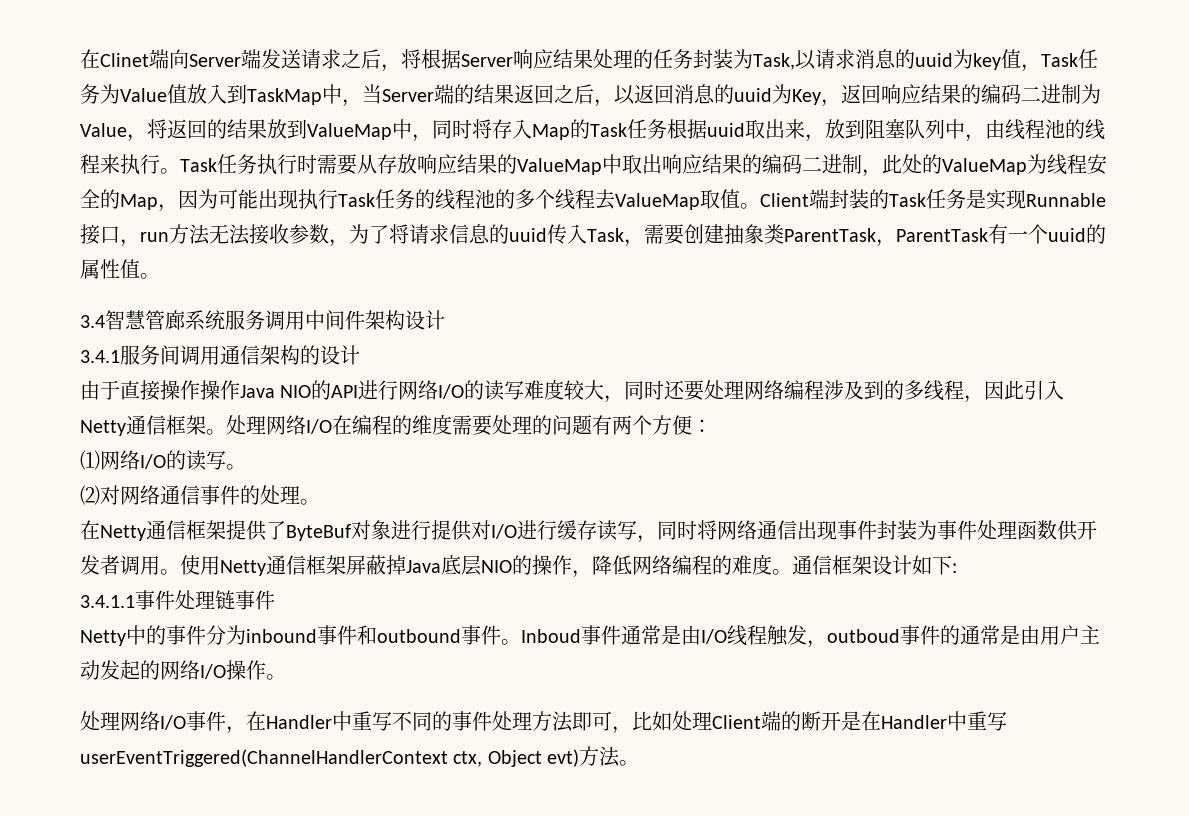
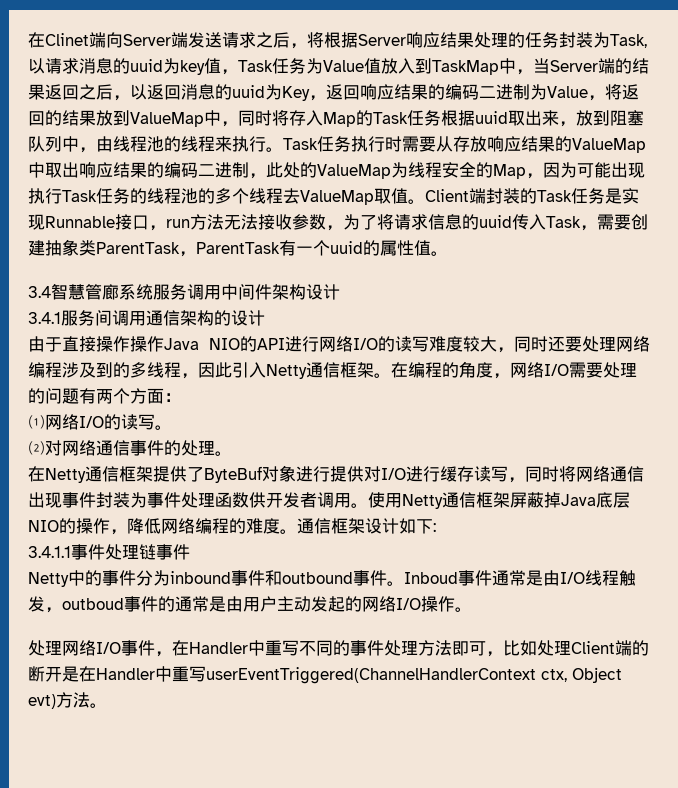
- 处理网络I/O在编程的维度需要处理的问题有两个方便：
+ 在编程的角度，网络I/O需要处理的问题有两个方面：

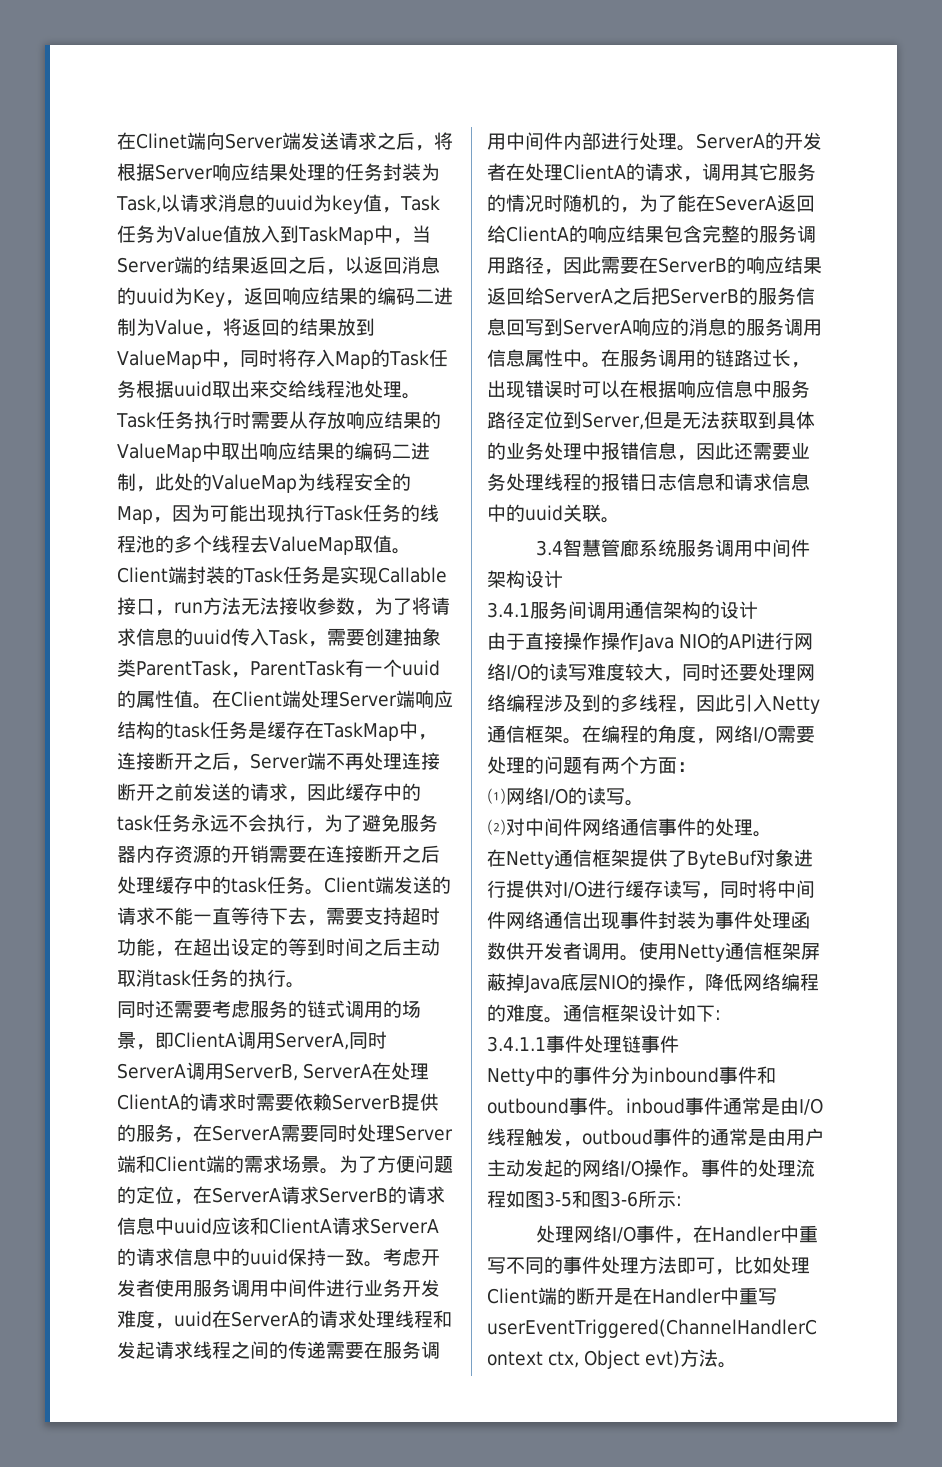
- 在Clinet端向Server端发送请求之后，将根据Server响应结果处理的任务封装为Task,以请求消息的uuid为key值，Task任务为Value值放入到TaskMap中，当Server端的结果返回之后，以返回消息的uuid为Key，返回响应结果的编码二进制为Value，将返回的结果放到ValueMap中，同时将存入Map的Task任务根据uuid取出来，放到阻塞队列中，由线程池的线程来执行。
+ 在Clinet端向Server端发送请求之后，将根据Server响应结果处理的任务封装为Task,以请求消息的uuid为key值，Task任务为Value值放入到TaskMap中，当Server端的结果返回之后，以返回消息的uuid为Key，返回响应结果的编码二进制为Value，将返回的结果放到ValueMap中，同时将存入Map的Task任务根据uuid取出来交给线程池处理。
- Client端封装的Task任务是实现Runnable接口，run方法无法接收参数，为了将请求信息的uuid传入Task，需要创建抽象类ParentTask，ParentTask有一个uuid的属性值。
+ Client端封装的Task任务是实现Callable接口，run方法无法接收参数，为了将请求信息的uuid传入Task，需要创建抽象类ParentTask，ParentTask有一个uuid的属性值。在Client端处理Server端响应结构的task任务是缓存在TaskMap中，连接断开之后，Server端不再处理连接断开之前发送的请求，因此缓存中的task任务永远不会执行，为了避免服务器内存资源的开销需要在连接断开之后处理缓存中的task任务。Client端发送的请求不能一直等待下去，需要支持超时功能，在超出设定的等到时间之后主动取消task任务的执行。
+ 同时还需要考虑服务的链式调用的场景，即ClientA调用ServerA,同时ServerA调用ServerB, ServerA在处理ClientA的请求时需要依赖ServerB提供的服务，在ServerA需要同时处理Server端和Client端的需求场景。为了方便问题的定位，在ServerA请求ServerB的请求信息中uuid应该和ClientA请求ServerA的请求信息中的uuid保持一致。考虑开发者使用服务调用中间件进行业务开发难度，uuid在ServerA的请求处理线程和发起请求线程之间的传递需要在服务调用中间件内部进行处理。ServerA的开发者在处理ClientA的请求，调用其它服务的情况时随机的，为了能在SeverA返回给ClientA的响应结果包含完整的服务调用路径，因此需要在ServerB的响应结果返回给ServerA之后把ServerB的服务信息回写到ServerA响应的消息的服务调用信息属性中。在服务调用的链路过长，出现错误时可以在根据响应信息中服务路径定位到Server,但是无法获取到具体的业务处理中报错信息，因此还需要业务处理线程的报错日志信息和请求信息中的uuid关联。
- ⑵对网络通信事件的处理。
+ ⑵对中间件网络通信事件的处理。
- 在Netty通信框架提供了ByteBuf对象进行提供对I/O进行缓存读写，同时将网络通信出现事件封装为事件处理函数供开发者调用。
+ 在Netty通信框架提供了ByteBuf对象进行提供对I/O进行缓存读写，同时将中间件网络通信出现事件封装为事件处理函数供开发者调用。
- Netty中的事件分为inbound事件和outbound事件。Inboud事件通常是由I/O线程触发，outboud事件的通常是由用户主动发起的网络I/O操作。
+ Netty中的事件分为inbound事件和outbound事件。inboud事件通常是由I/O线程触发，outboud事件的通常是由用户主动发起的网络I/O操作。事件的处理流程如图3-5和图3-6所示:

